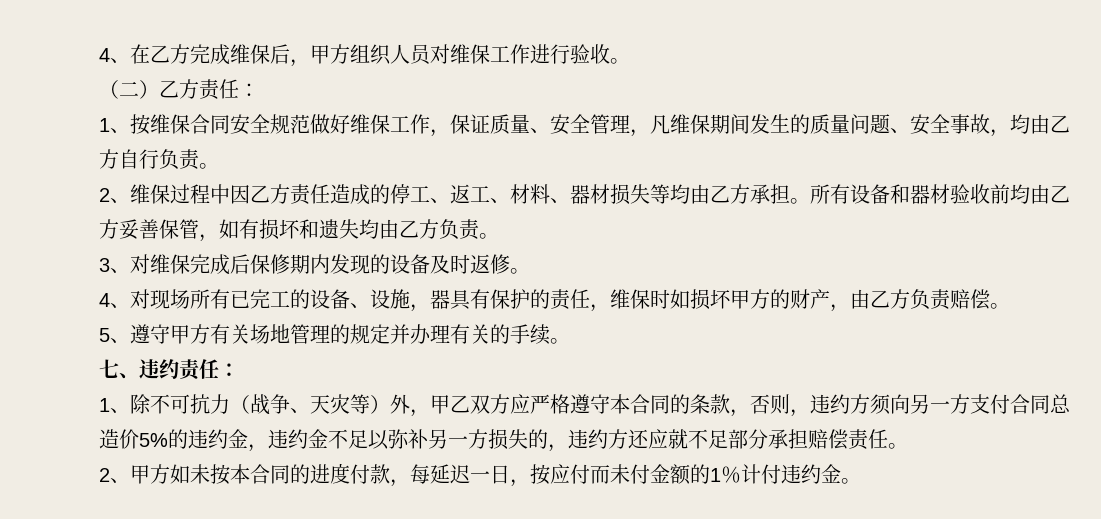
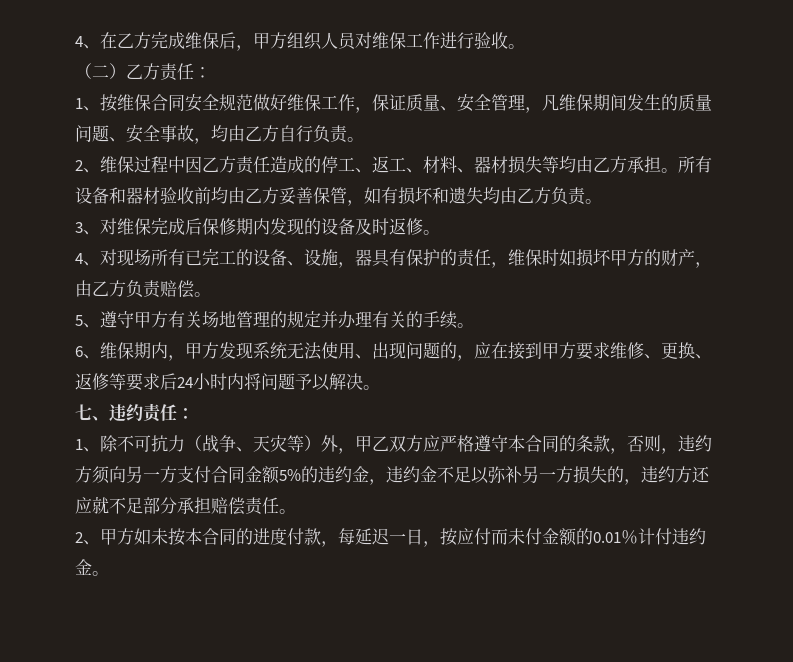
+ 6、维保期内，甲方发现系统无法使用、出现问题的，应在接到甲方要求维修、更换、返修等要求后24小时内将问题予以解决。
- 1、除不可抗力（战争、天灾等）外，甲乙双方应严格遵守本合同的条款，否则，违约方须向另一方支付合同总造价5%的违约金，违约金不足以弥补另一方损失的，违约方还应就不足部分承担赔偿责任。
+ 1、除不可抗力（战争、天灾等）外，甲乙双方应严格遵守本合同的条款，否则，违约方须向另一方支付合同金额5%的违约金，违约金不足以弥补另一方损失的，违约方还应就不足部分承担赔偿责任。
- 2、甲方如未按本合同的进度付款，每延迟一日，按应付而未付金额的1％计付违约金。
+ 2、甲方如未按本合同的进度付款，每延迟一日，按应付而未付金额的0.01％计付违约金。

